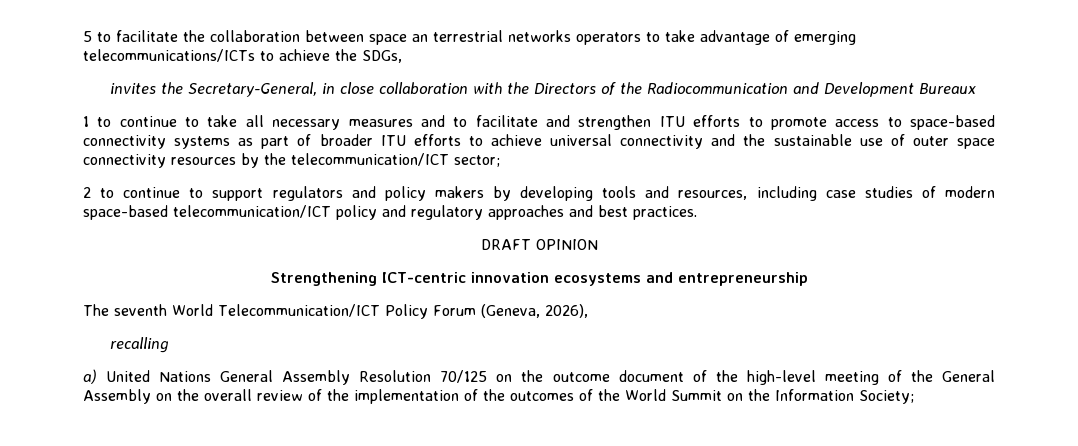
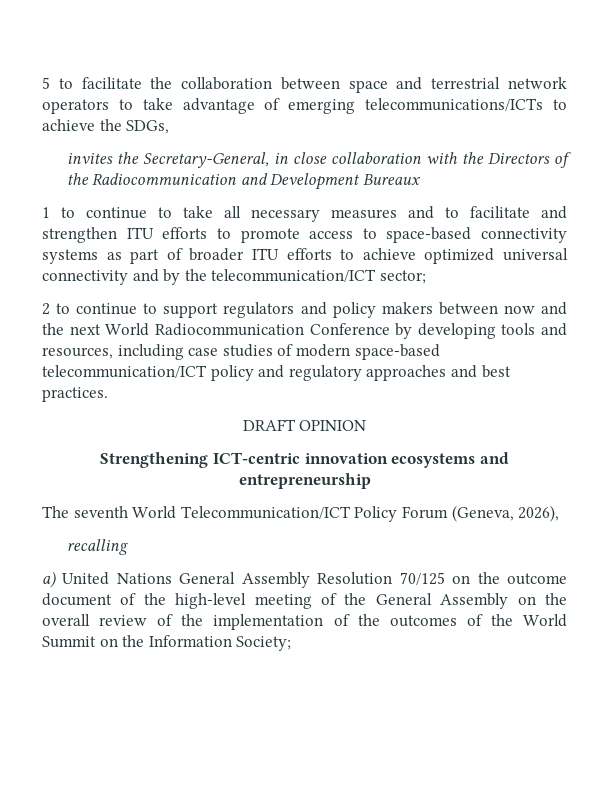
- 5 to facilitate the collaboration between space an terrestrial networks operators to take advantage of emerging telecommunications/ICTs to achieve the SDGs,
+ 5 to facilitate the collaboration between space and terrestrial network operators to take advantage of emerging telecommunications/ICTs to achieve the SDGs,
- 1 to continue to take all necessary measures and to facilitate and strengthen ITU efforts to promote access to space-based connectivity systems as part of broader ITU efforts to achieve universal connectivity and the sustainable use of outer space connectivity resources by the telecommunication/ICT sector;
+ 1 to continue to take all necessary measures and to facilitate and strengthen ITU efforts to promote access to space-based connectivity systems as part of broader ITU efforts to achieve optimized universal connectivity and by the telecommunication/ICT sector;
- 2 to continue to support regulators and policy makers by developing tools and resources, including case studies of modern space-based telecommunication/ICT policy and regulatory approaches and best practices.
+ 2 to continue to support regulators and policy makers between now and the next World Radiocommunication Conference by developing tools and resources, including case studies of modern space-based telecommunication/ICT policy and regulatory approaches and best practices.

